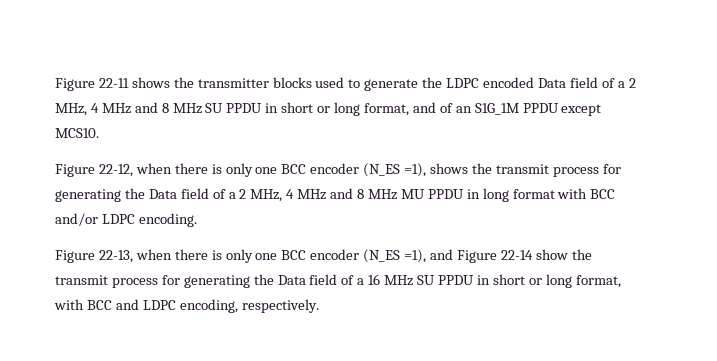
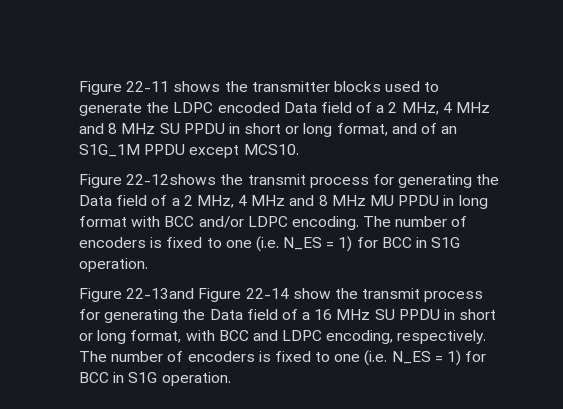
- Figure 22-12, when there is only one BCC encoder (N_ES =1), shows the transmit process for generating the Data field of a 2 MHz, 4 MHz and 8 MHz MU PPDU in long format with BCC and/or LDPC encoding.
- Figure 22-13, when there is only one BCC encoder (N_ES =1), and Figure 22-14 show the transmit process for generating the Data field of a 16 MHz SU PPDU in short or long format, with BCC and LDPC encoding, respectively.
+ Figure 22-12shows the transmit process for generating the Data field of a 2 MHz, 4 MHz and 8 MHz MU PPDU in long format with BCC and/or LDPC encoding. The number of encoders is fixed to one (i.e. N_ES = 1) for BCC in S1G operation.
+ Figure 22-13and Figure 22-14 show the transmit process for generating the Data field of a 16 MHz SU PPDU in short or long format, with BCC and LDPC encoding, respectively. The number of encoders is fixed to one (i.e. N_ES = 1) for BCC in S1G operation.

